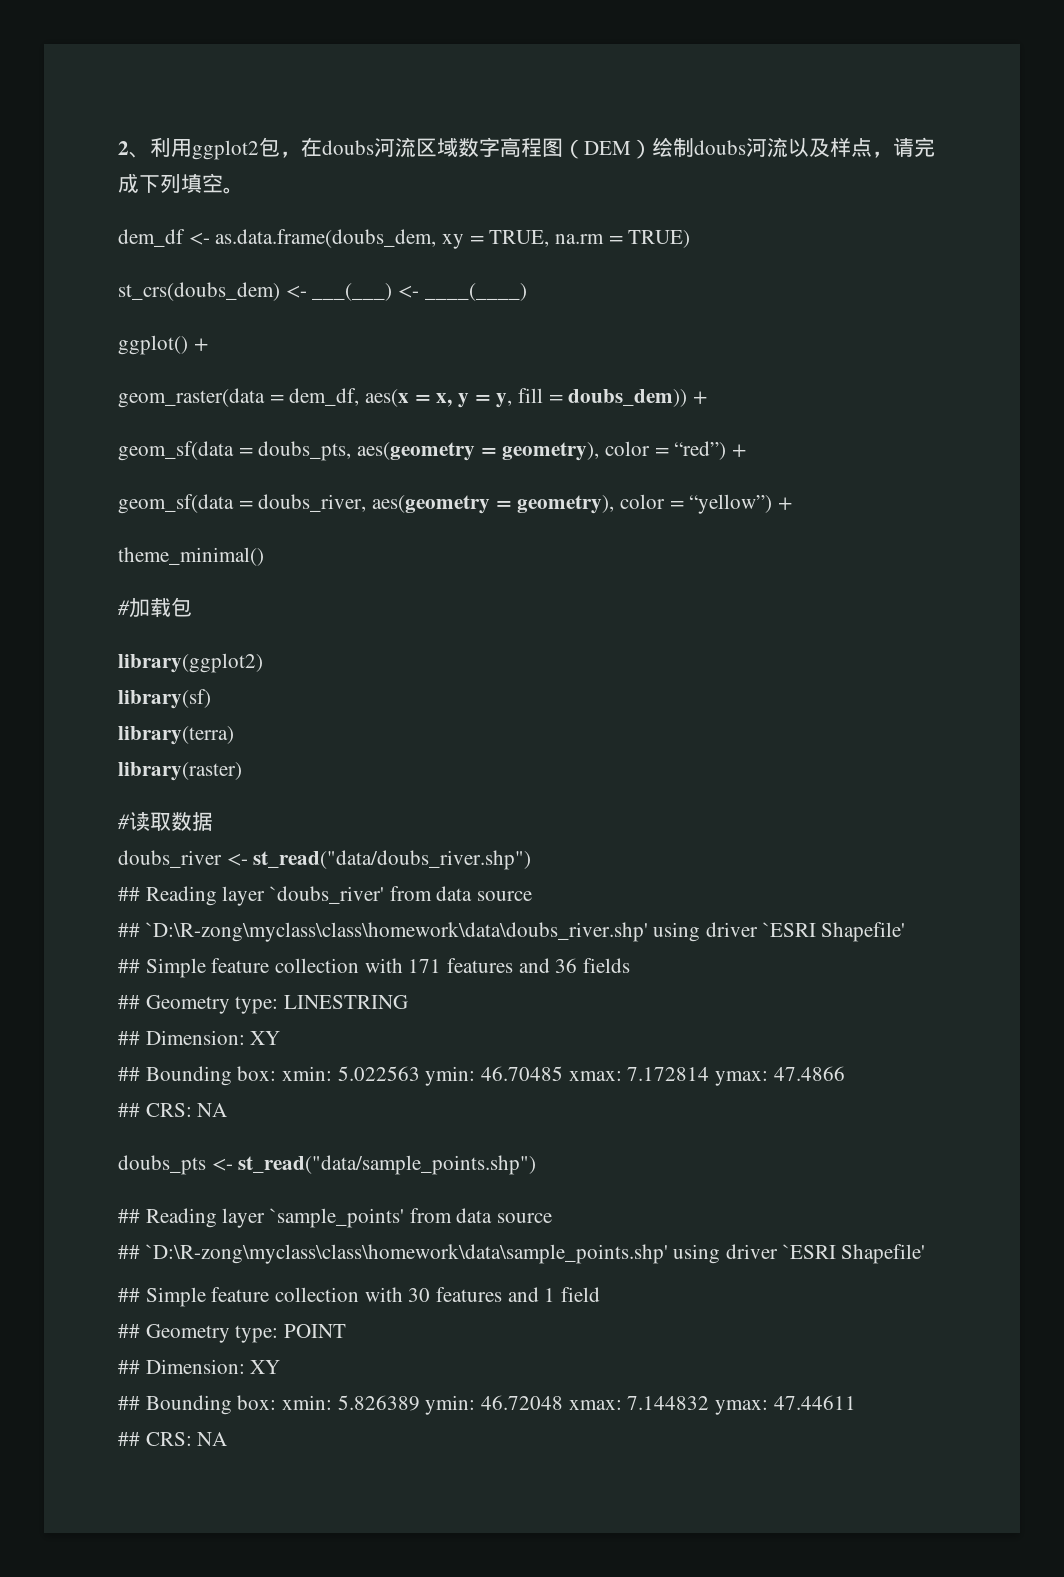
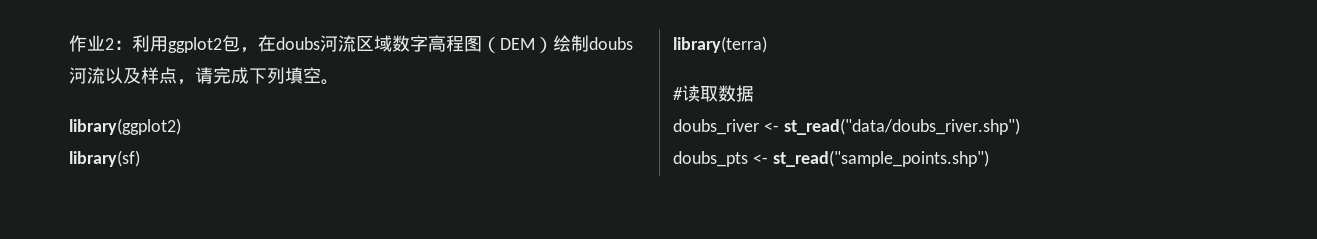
- 2、利用ggplot2包，在doubs河流区域数字高程图（DEM）绘制doubs河流以及样点，请完成下列填空。
+ 作业2：利用ggplot2包，在doubs河流区域数字高程图（DEM）绘制doubs河流以及样点，请完成下列填空。
- dem_df <- as.data.frame(doubs_dem, xy = TRUE, na.rm = TRUE)
- st_crs(doubs_dem) <- ___(___) <- ____(____)
- ggplot() +
- geom_raster(data = dem_df, aes(x = x, y = y, fill = doubs_dem)) +
- geom_sf(data = doubs_pts, aes(geometry = geometry), color = “red”) +
- geom_sf(data = doubs_river, aes(geometry = geometry), color = “yellow”) +
- theme_minimal()
- #加载包
- library(raster)
- ## Reading layer `doubs_river' from data source
- ## `D:\R-zong\myclass\class\homework\data\doubs_river.shp' using driver `ESRI Shapefile'
- ## Simple feature collection with 171 features and 36 fields
- ## Geometry type: LINESTRING
- ## Dimension: XY
- ## Bounding box: xmin: 5.022563 ymin: 46.70485 xmax: 7.172814 ymax: 47.4866
- ## CRS: NA
- doubs_pts <- st_read("data/sample_points.shp")
- ## Reading layer `sample_points' from data source
- ## `D:\R-zong\myclass\class\homework\data\sample_points.shp' using driver `ESRI Shapefile'
- ## Simple feature collection with 30 features and 1 field
- ## Geometry type: POINT
- ## Dimension: XY
- ## Bounding box: xmin: 5.826389 ymin: 46.72048 xmax: 7.144832 ymax: 47.44611
- ## CRS: NA
+ doubs_pts <- st_read("sample_points.shp")

